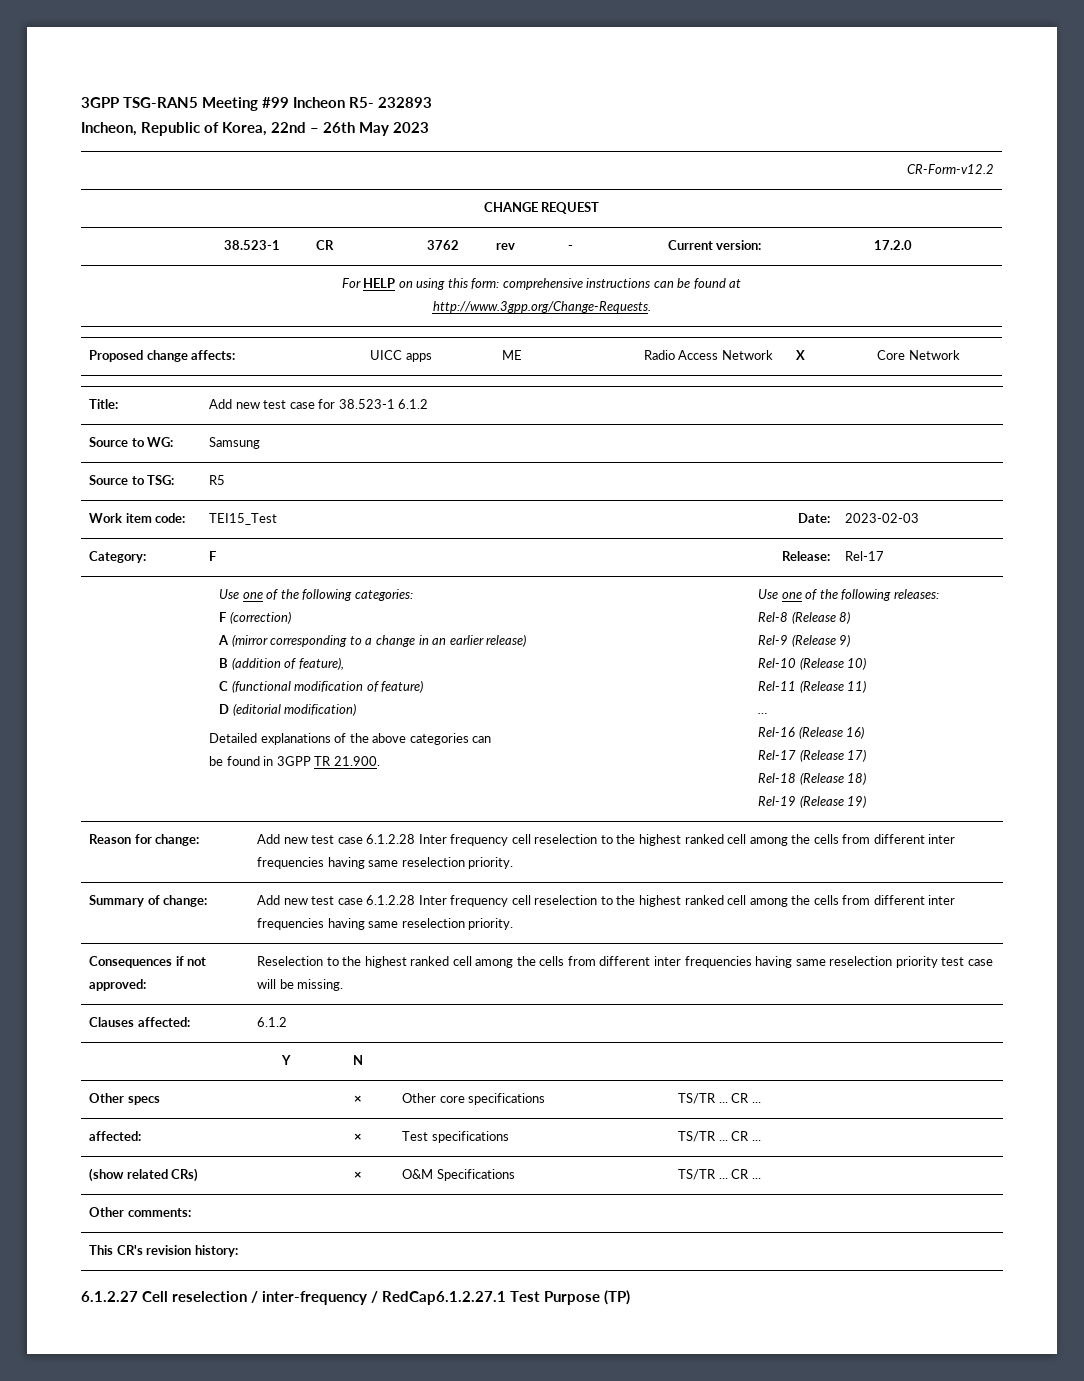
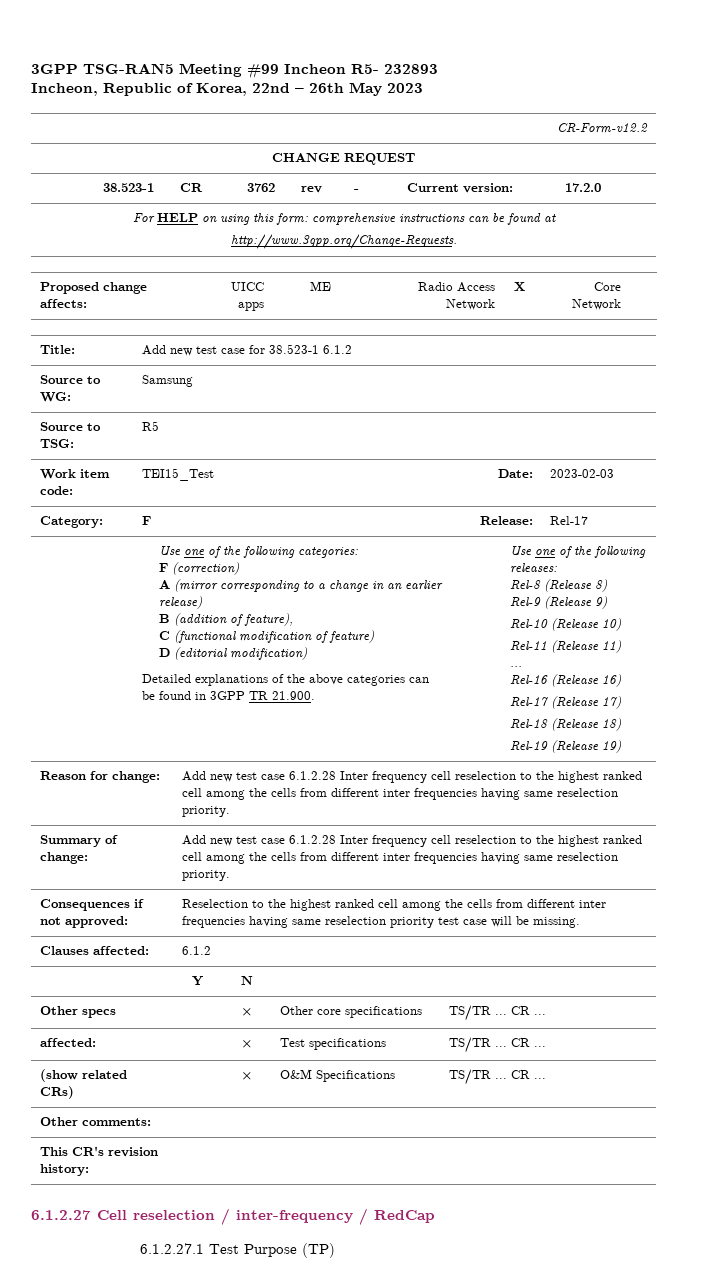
- 6.1.2.27 Cell reselection / inter-frequency / RedCap6.1.2.27.1 Test Purpose (TP)
+ 6.1.2.27 Cell reselection / inter-frequency / RedCap
+ 6.1.2.27.1 Test Purpose (TP)

